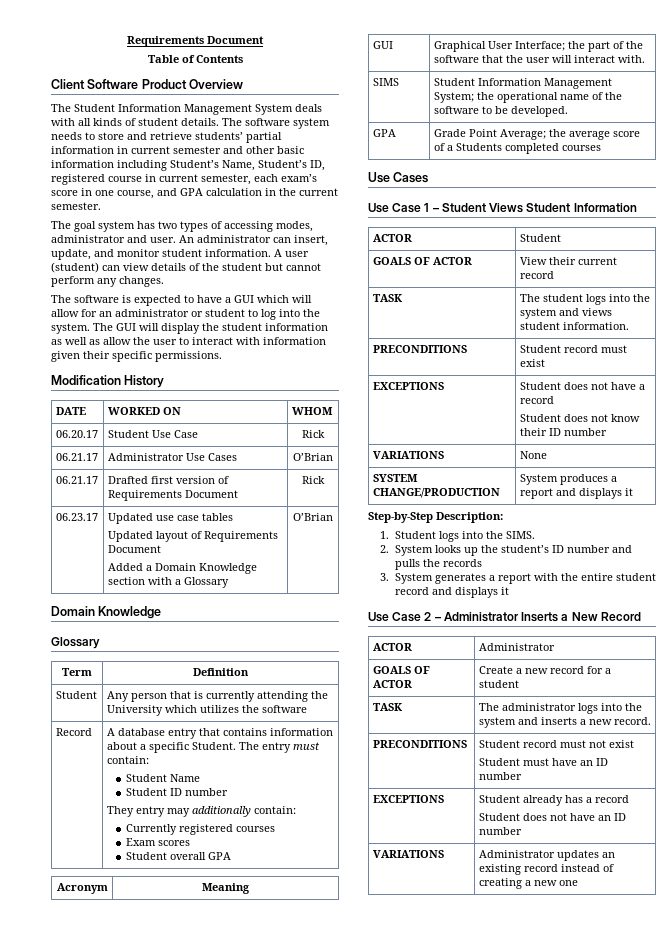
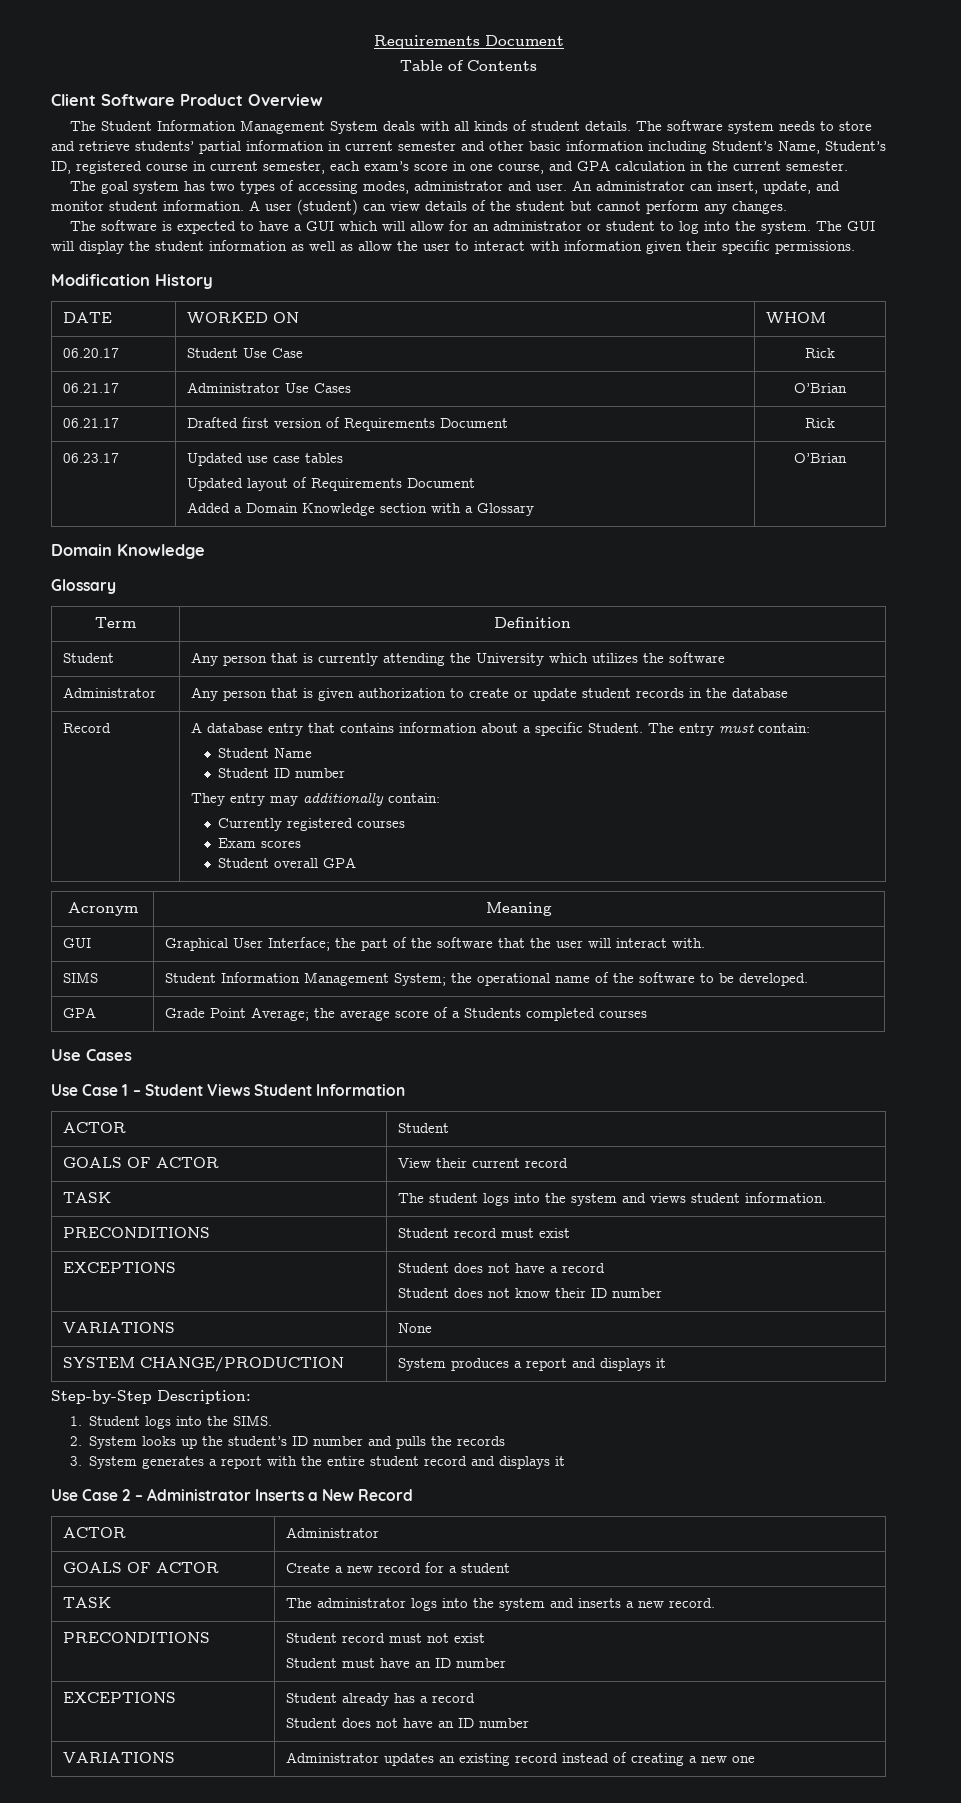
+ Administrator | Any person that is given authorization to create or update student records in the database

